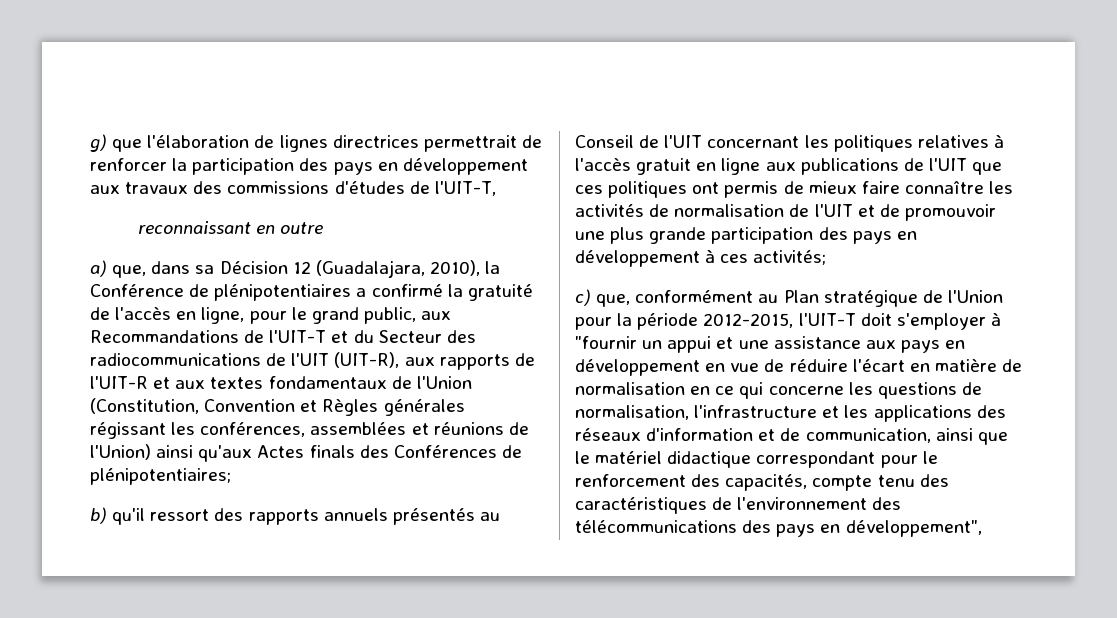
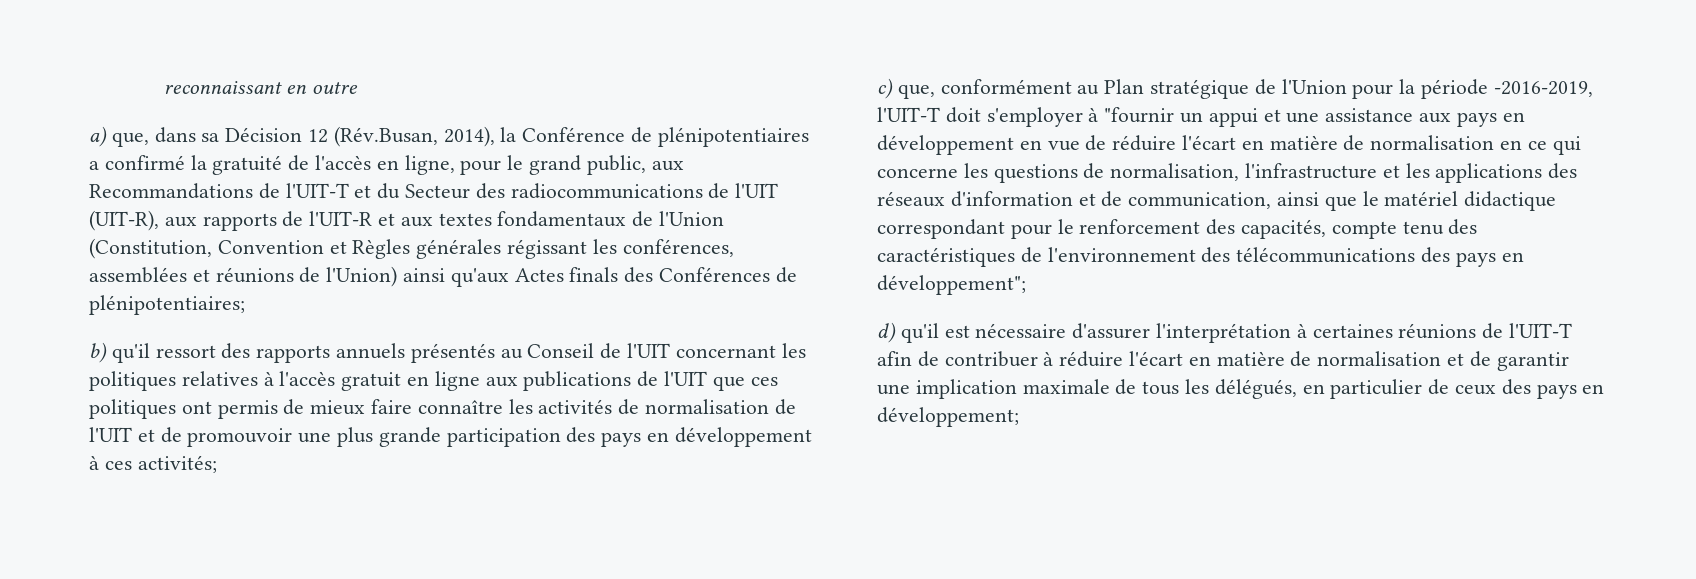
- g) que l'élaboration de lignes directrices permettrait de renforcer la participation des pays en développement aux travaux des commissions d'études de l'UIT-T,
- a) que, dans sa Décision 12 (Guadalajara, 2010), la Conférence de plénipotentiaires a confirmé la gratuité de l'accès en ligne, pour le grand public, aux Recommandations de l'UIT-T et du Secteur des radiocommunications de l'UIT (UIT-R), aux rapports de l'UIT-R et aux textes fondamentaux de l'Union (Constitution, Convention et Règles générales régissant les conférences, assemblées et réunions de l'Union) ainsi qu'aux Actes finals des Conférences de plénipotentiaires;
+ a) que, dans sa Décision 12 (Rév.Busan, 2014), la Conférence de plénipotentiaires a confirmé la gratuité de l'accès en ligne, pour le grand public, aux Recommandations de l'UIT-T et du Secteur des radiocommunications de l'UIT (UIT-R), aux rapports de l'UIT-R et aux textes fondamentaux de l'Union (Constitution, Convention et Règles générales régissant les conférences, assemblées et réunions de l'Union) ainsi qu'aux Actes finals des Conférences de plénipotentiaires;
- c) que, conformément au Plan stratégique de l'Union pour la période 2012-2015, l'UIT-T doit s'employer à "fournir un appui et une assistance aux pays en développement en vue de réduire l'écart en matière de normalisation en ce qui concerne les questions de normalisation, l'infrastructure et les applications des réseaux d'information et de communication, ainsi que le matériel didactique correspondant pour le renforcement des capacités, compte tenu des caractéristiques de l'environnement des télécommunications des pays en développement",
+ c) que, conformément au Plan stratégique de l'Union pour la période -2016-2019, l'UIT-T doit s'employer à "fournir un appui et une assistance aux pays en développement en vue de réduire l'écart en matière de normalisation en ce qui concerne les questions de normalisation, l'infrastructure et les applications des réseaux d'information et de communication, ainsi que le matériel didactique correspondant pour le renforcement des capacités, compte tenu des caractéristiques de l'environnement des télécommunications des pays en développement";
+ d) qu'il est nécessaire d'assurer l'interprétation à certaines réunions de l'UIT-T afin de contribuer à réduire l'écart en matière de normalisation et de garantir une implication maximale de tous les délégués, en particulier de ceux des pays en développement;

